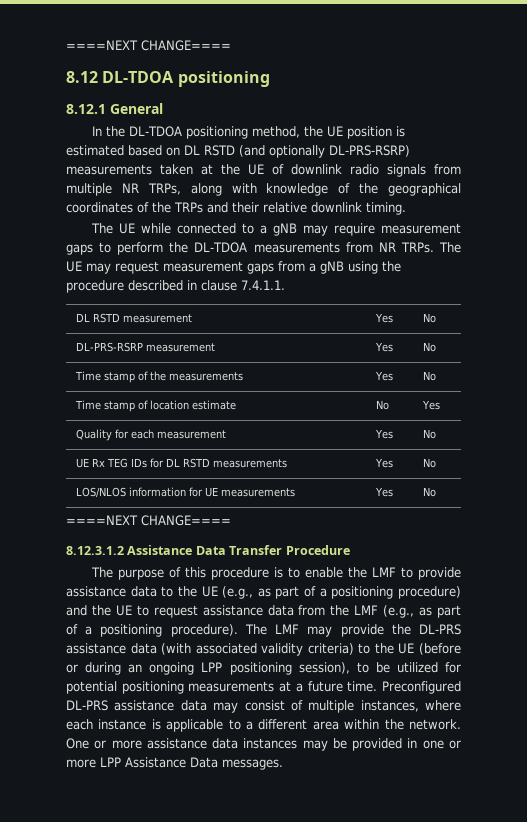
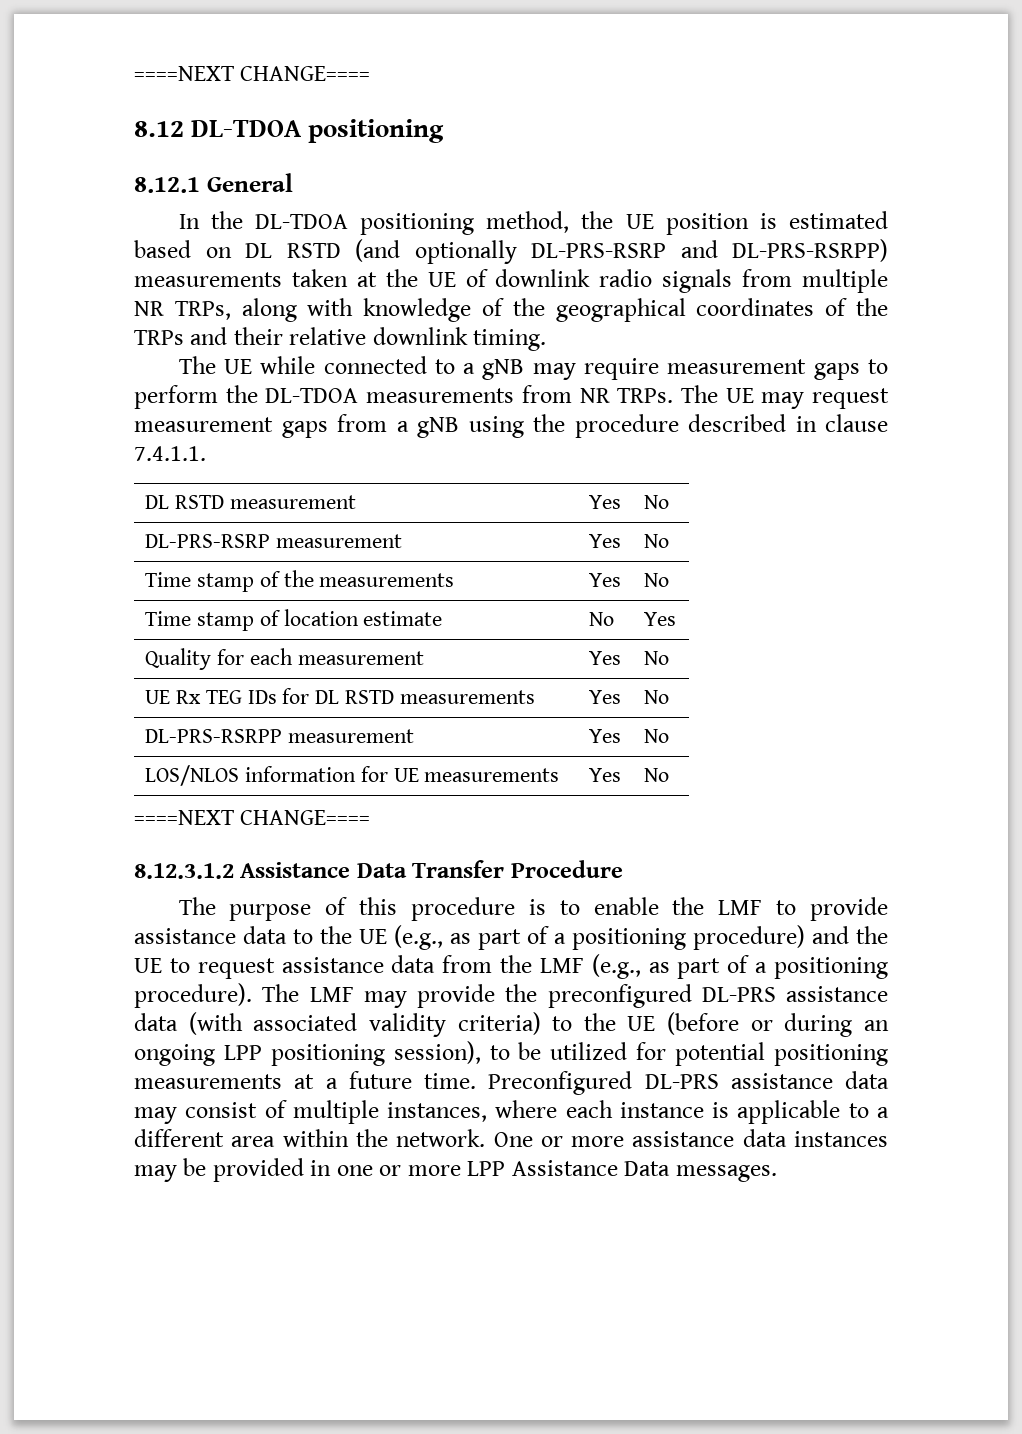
- In the DL-TDOA positioning method, the UE position is estimated based on DL RSTD (and optionally DL-PRS-RSRP) measurements taken at the UE of downlink radio signals from multiple NR TRPs, along with knowledge of the geographical coordinates of the TRPs and their relative downlink timing.
+ In the DL-TDOA positioning method, the UE position is estimated based on DL RSTD (and optionally DL-PRS-RSRP and DL-PRS-RSRPP) measurements taken at the UE of downlink radio signals from multiple NR TRPs, along with knowledge of the geographical coordinates of the TRPs and their relative downlink timing.
+ DL-PRS-RSRPP measurement | Yes | No
- The LMF may provide the DL-PRS assistance data (with associated validity criteria) to the UE (before or during an ongoing LPP positioning session), to be utilized for potential positioning measurements at a future time.
+ The LMF may provide the preconfigured DL-PRS assistance data (with associated validity criteria) to the UE (before or during an ongoing LPP positioning session), to be utilized for potential positioning measurements at a future time.

